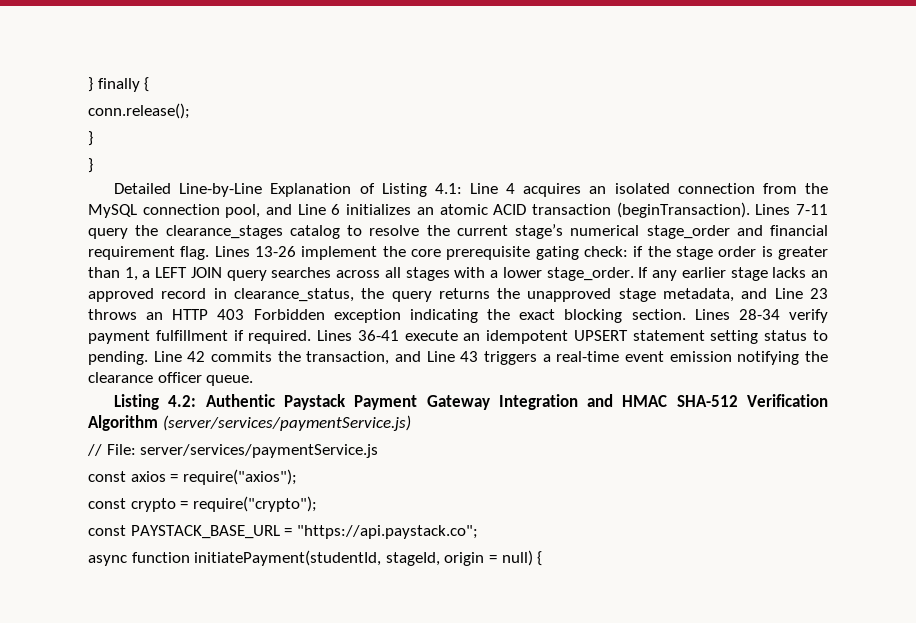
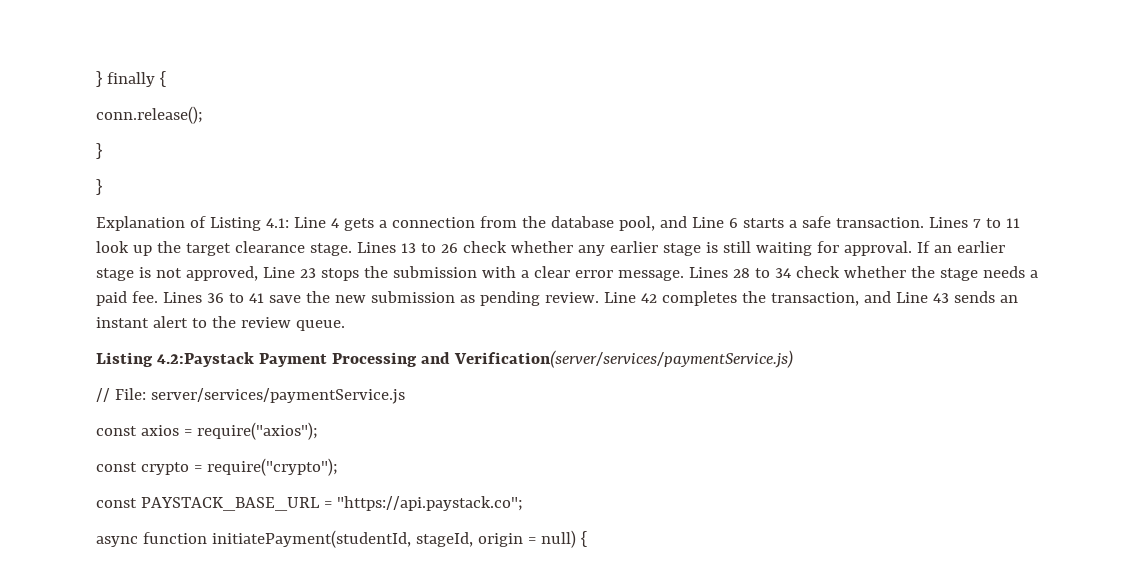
- Detailed Line-by-Line Explanation of Listing 4.1: Line 4 acquires an isolated connection from the MySQL connection pool, and Line 6 initializes an atomic ACID transaction (beginTransaction). Lines 7-11 query the clearance_stages catalog to resolve the current stage’s numerical stage_order and financial requirement flag. Lines 13-26 implement the core prerequisite gating check: if the stage order is greater than 1, a LEFT JOIN query searches across all stages with a lower stage_order. If any earlier stage lacks an approved record in clearance_status, the query returns the unapproved stage metadata, and Line 23 throws an HTTP 403 Forbidden exception indicating the exact blocking section. Lines 28-34 verify payment fulfillment if required. Lines 36-41 execute an idempotent UPSERT statement setting status to pending.
+ Explanation of Listing 4.1: Line 4 gets a connection from the database pool, and Line 6 starts a safe transaction. Lines 7 to 11 look up the target clearance stage. Lines 13 to 26 check whether any earlier stage is still waiting for approval. If an earlier stage is not approved, Line 23 stops the submission with a clear error message. Lines 28 to 34 check whether the stage needs a paid fee. Lines 36 to 41 save the new submission as pending review.
- Line 42 commits the transaction, and Line 43 triggers a real-time event emission notifying the clearance officer queue.
- Listing 4.2: Authentic Paystack Payment Gateway Integration and HMAC SHA-512 Verification Algorithm (server/services/paymentService.js)
+ Line 42 completes the transaction, and Line 43 sends an instant alert to the review queue.
+ Listing 4.2:Paystack Payment Processing and Verification(server/services/paymentService.js)

